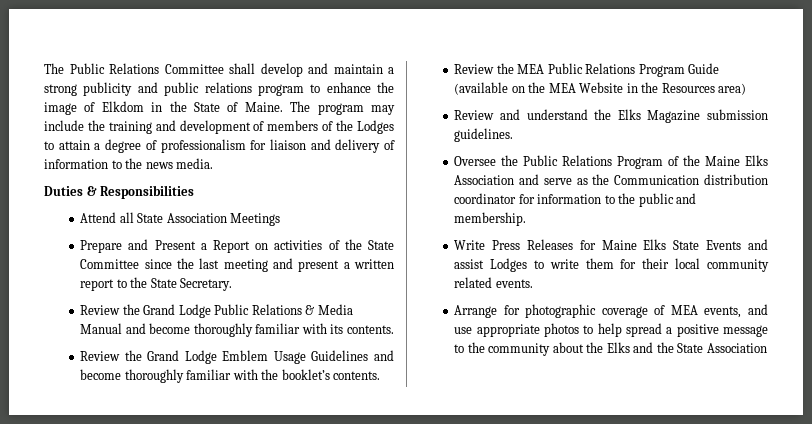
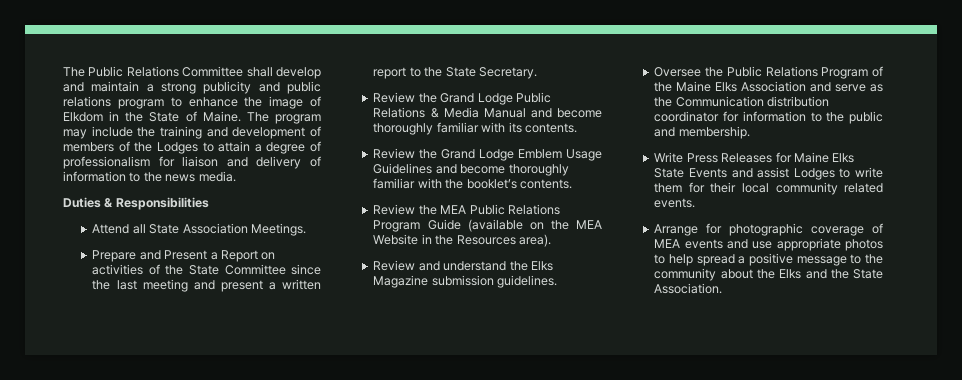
- Attend all State Association Meetings
+ Attend all State Association Meetings.
- Review the MEA Public Relations Program Guide (available on the MEA Website in the Resources area)
+ Review the MEA Public Relations Program Guide (available on the MEA Website in the Resources area).
- Arrange for photographic coverage of MEA events, and use appropriate photos to help spread a positive message to the community about the Elks and the State Association
+ Arrange for photographic coverage of MEA events and use appropriate photos to help spread a positive message to the community about the Elks and the State Association.

